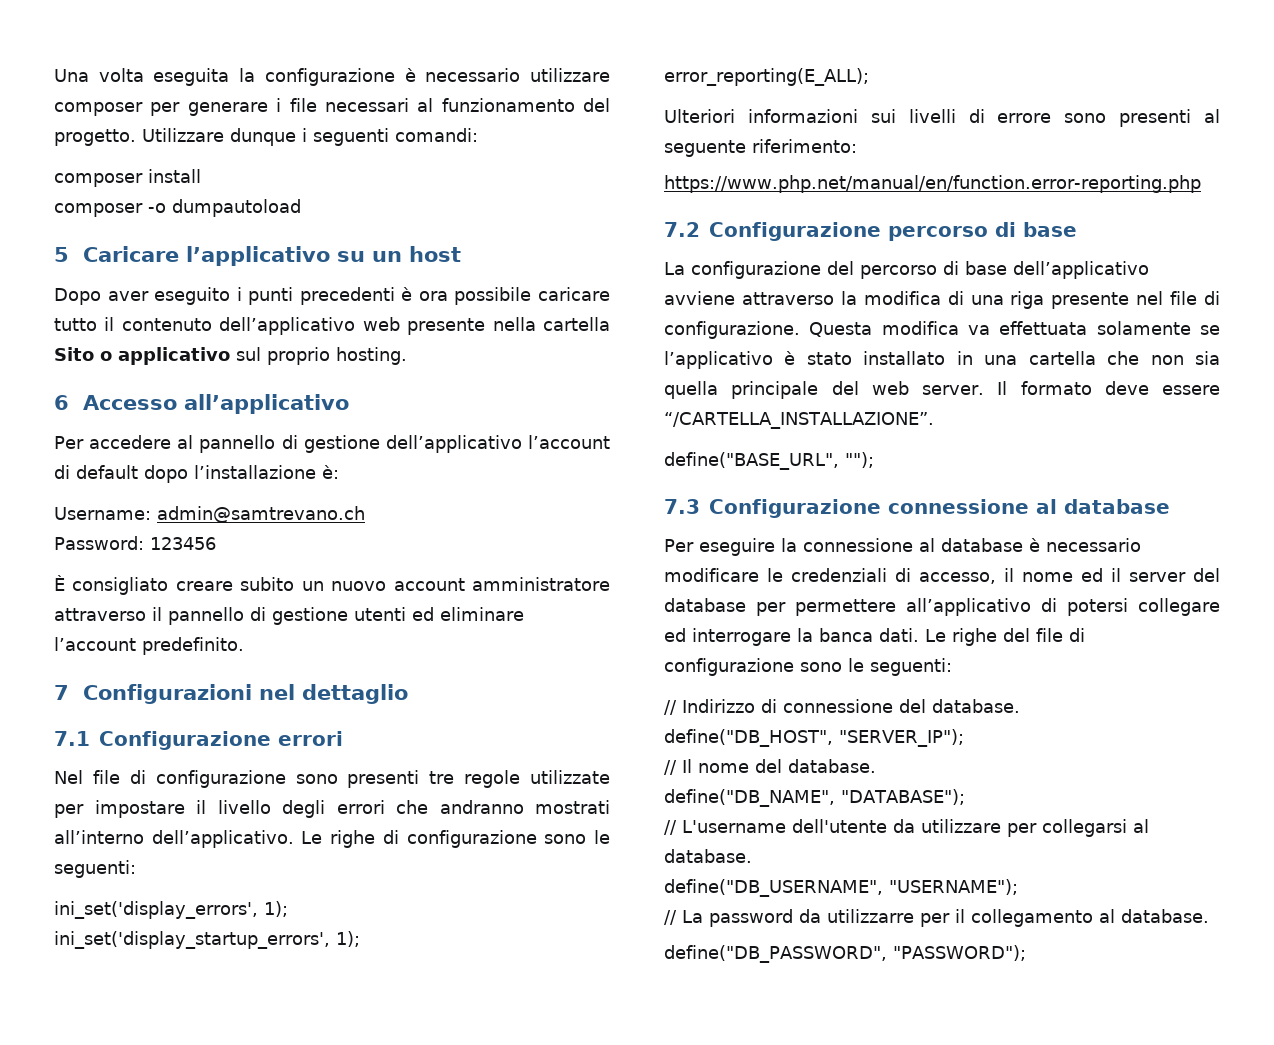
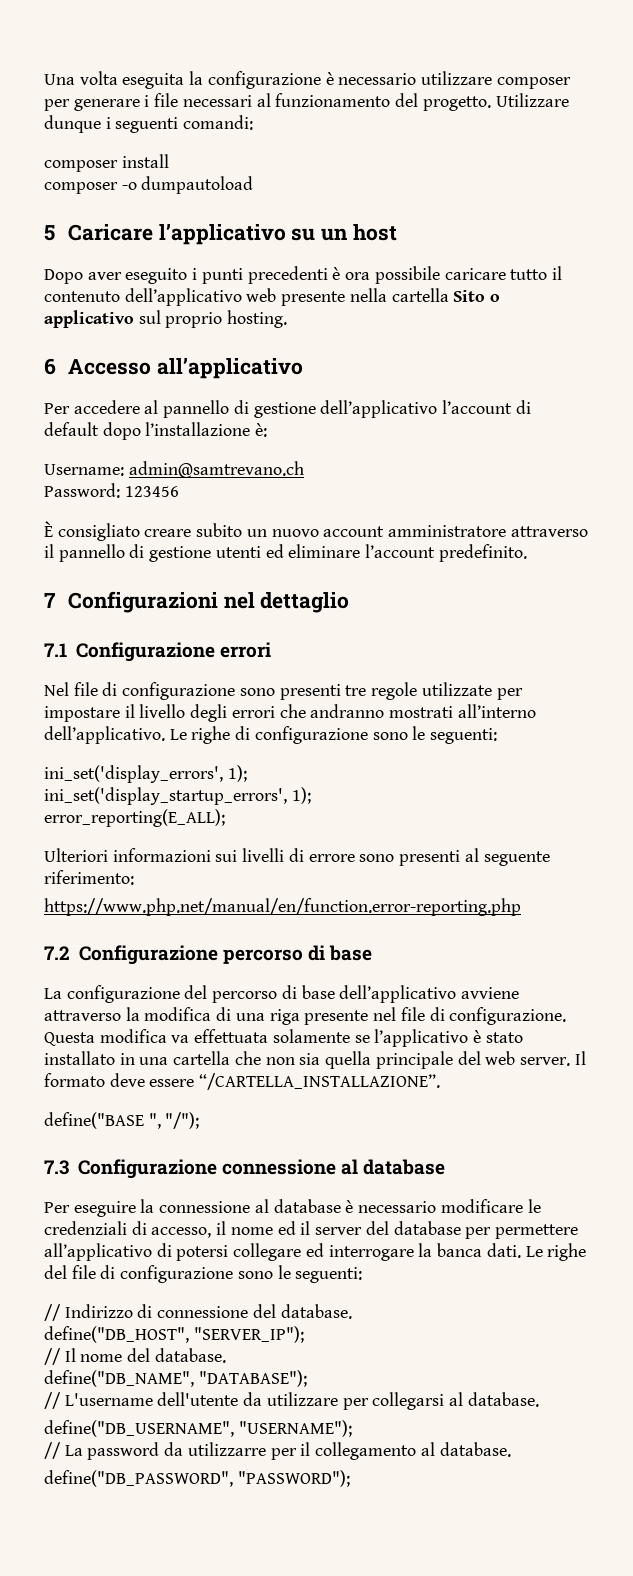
- define("BASE_URL", "");
+ define("BASE ", "/");

